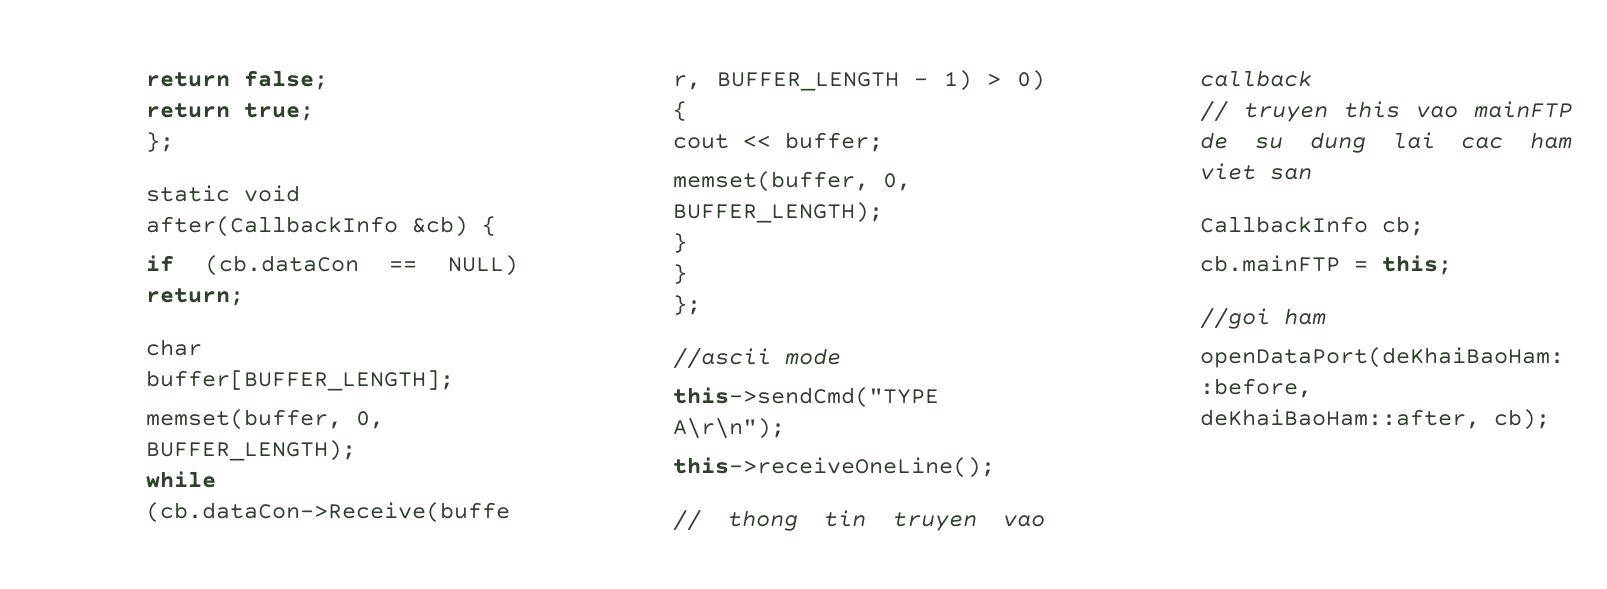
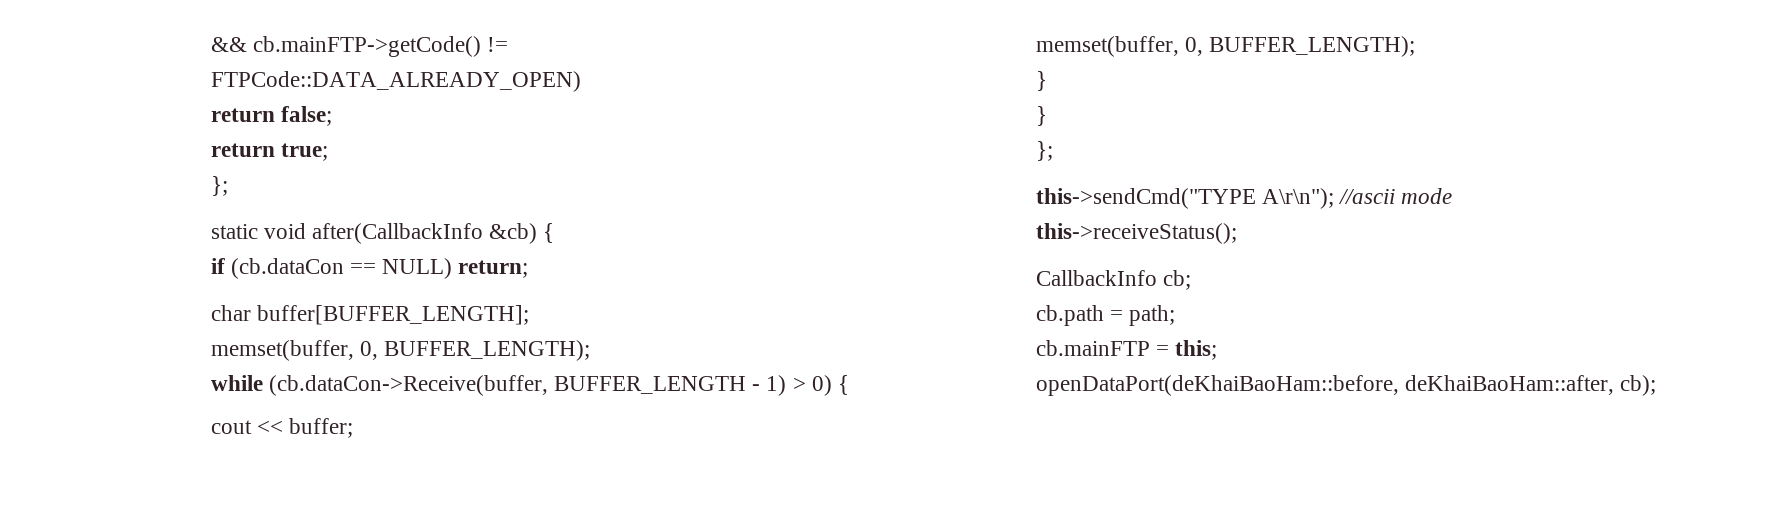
+ && cb.mainFTP->getCode() != FTPCode::DATA_ALREADY_OPEN)
- //ascii mode
+ this->sendCmd("TYPE A\r\n"); //ascii mode
- this->sendCmd("TYPE A\r\n");
- this->receiveOneLine();
- // thong tin truyen vao callback
- // truyen this vao mainFTP de su dung lai cac ham viet san
+ this->receiveStatus();
+ cb.path = path;
- //goi ham

